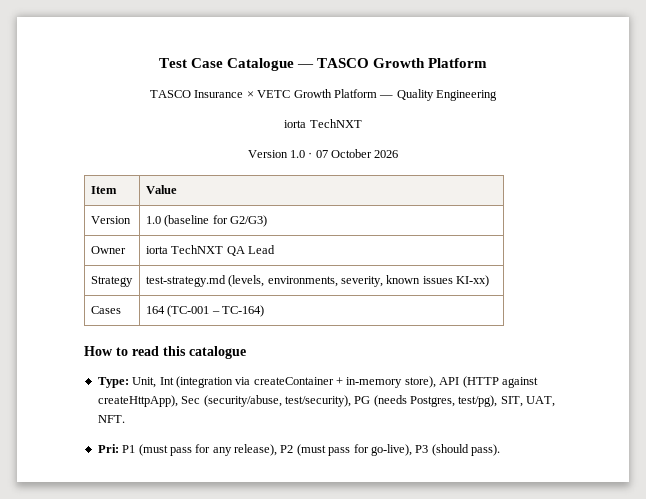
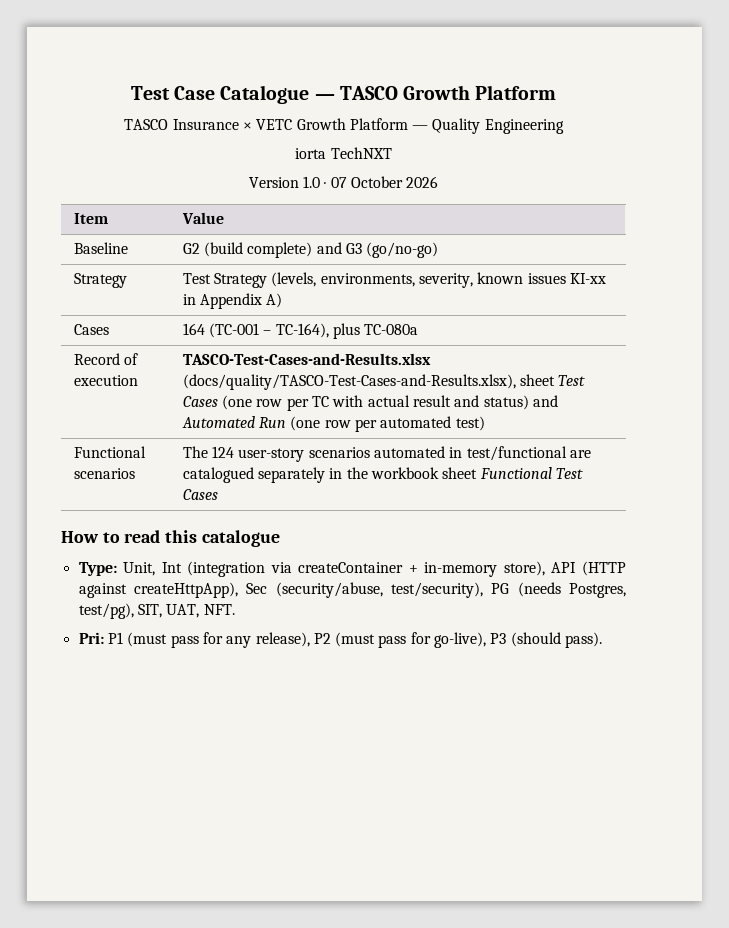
- Version | 1.0 (baseline for G2/G3)
- Owner | iorta TechNXT QA Lead
+ Baseline | G2 (build complete) and G3 (go/no-go)
- Strategy | test-strategy.md (levels, environments, severity, known issues KI-xx)
+ Strategy | Test Strategy (levels, environments, severity, known issues KI-xx in Appendix A)
- Cases | 164 (TC-001 – TC-164)
+ Cases | 164 (TC-001 – TC-164), plus TC-080a
+ Record of execution | TASCO-Test-Cases-and-Results.xlsx (docs/quality/TASCO-Test-Cases-and-Results.xlsx), sheet Test Cases (one row per TC with actual result and status) and Automated Run (one row per automated test)
+ Functional scenarios | The 124 user-story scenarios automated in test/functional are catalogued separately in the workbook sheet Functional Test Cases

